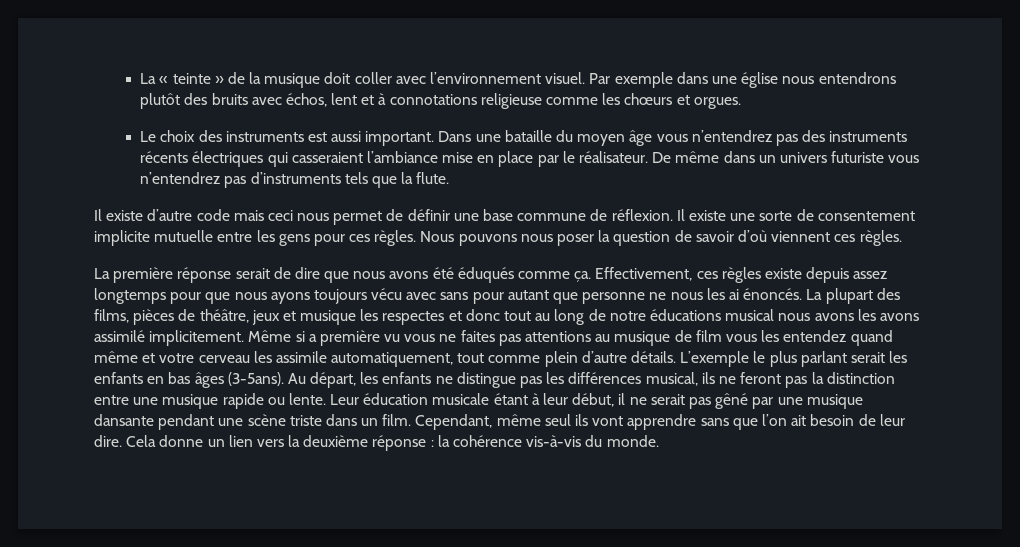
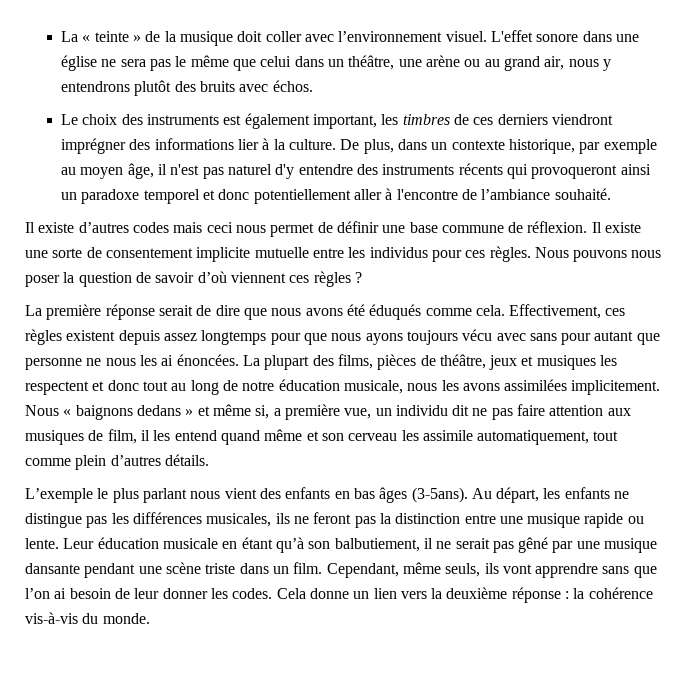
- Par exemple dans une église nous entendrons plutôt des bruits avec échos, lent et à connotations religieuse comme les chœurs et orgues.
+ L'effet sonore dans une église ne sera pas le même que celui dans un théâtre, une arène ou au grand air, nous y entendrons plutôt des bruits avec échos.
- Le choix des instruments est aussi important. Dans une bataille du moyen âge vous n’entendrez pas des instruments récents électriques qui casseraient l’ambiance mise en place par le réalisateur. De même dans un univers futuriste vous n’entendrez pas d’instruments tels que la flute.
- Il existe d’autre code mais ceci nous permet de définir une base commune de réflexion.
+ Le choix des instruments est également important, les timbres de ces derniers viendront imprégner des informations lier à la culture. De plus, dans un contexte historique, par exemple au moyen âge, il n'est pas naturel d'y entendre des instruments récents qui provoqueront ainsi un paradoxe temporel et donc potentiellement aller à l'encontre de l’ambiance souhaité.
+ Il existe d’autres codes mais ceci nous permet de définir une base commune de réflexion.
- Il existe une sorte de consentement implicite mutuelle entre les gens pour ces règles.
+ Il existe une sorte de consentement implicite mutuelle entre les individus pour ces règles.
- Nous pouvons nous poser la question de savoir d’où viennent ces règles.
+ Nous pouvons nous poser la question de savoir d’où viennent ces règles ?
- La première réponse serait de dire que nous avons été éduqués comme ça.
+ La première réponse serait de dire que nous avons été éduqués comme cela.
- Effectivement, ces règles existe depuis assez longtemps pour que nous ayons toujours vécu avec sans pour autant que personne ne nous les ai énoncés.
+ Effectivement, ces règles existent depuis assez longtemps pour que nous ayons toujours vécu avec sans pour autant que personne ne nous les ai énoncées.
- La plupart des films, pièces de théâtre, jeux et musique les respectes et donc tout au long de notre éducations musical nous avons les avons assimilé implicitement. Même si a première vu vous ne faites pas attentions au musique de film vous les entendez quand même et votre cerveau les assimile automatiquement, tout comme plein d’autre détails. L’exemple le plus parlant serait les enfants en bas âges (3-5ans).
+ La plupart des films, pièces de théâtre, jeux et musiques les respectent et donc tout au long de notre éducation musicale, nous les avons assimilées implicitement. Nous « baignons dedans » et même si, a première vue, un individu dit ne pas faire attention aux musiques de film, il les entend quand même et son cerveau les assimile automatiquement, tout comme plein d’autres détails.
+ L’exemple le plus parlant nous vient des enfants en bas âges (3-5ans).
- Au départ, les enfants ne distingue pas les différences musical, ils ne feront pas la distinction entre une musique rapide ou lente.
+ Au départ, les enfants ne distingue pas les différences musicales, ils ne feront pas la distinction entre une musique rapide ou lente.
- Leur éducation musicale étant à leur début, il ne serait pas gêné par une musique dansante pendant une scène triste dans un film.
+ Leur éducation musicale en étant qu’à son balbutiement, il ne serait pas gêné par une musique dansante pendant une scène triste dans un film.
- Cependant, même seul ils vont apprendre sans que l’on ait besoin de leur dire.
+ Cependant, même seuls, ils vont apprendre sans que l’on ai besoin de leur donner les codes.

